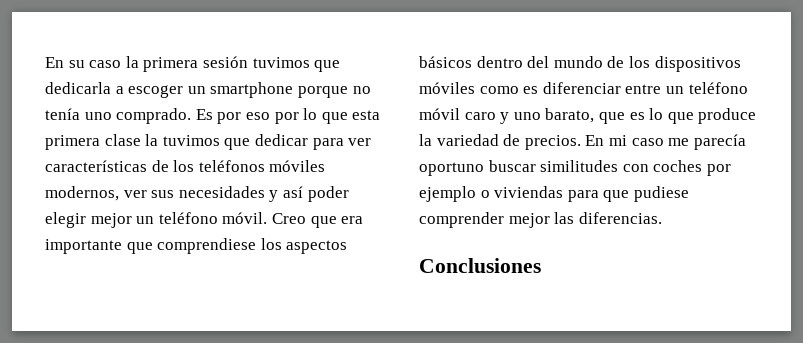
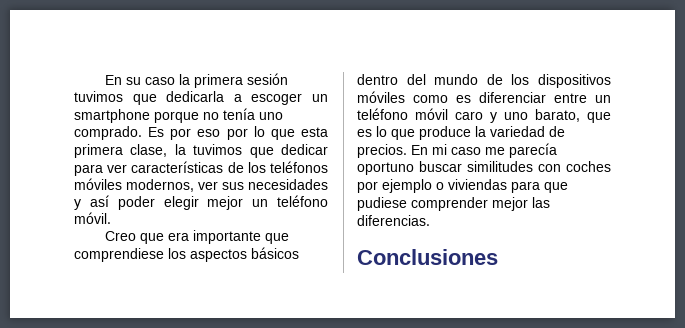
- Es por eso por lo que esta primera clase la tuvimos que dedicar para ver características de los teléfonos móviles modernos, ver sus necesidades y así poder elegir mejor un teléfono móvil. Creo que era importante que comprendiese los aspectos básicos dentro del mundo de los dispositivos móviles como es diferenciar entre un teléfono móvil caro y uno barato, que es lo que produce la variedad de precios.
+ Es por eso por lo que esta primera clase, la tuvimos que dedicar para ver características de los teléfonos móviles modernos, ver sus necesidades y así poder elegir mejor un teléfono móvil.
+ Creo que era importante que comprendiese los aspectos básicos dentro del mundo de los dispositivos móviles como es diferenciar entre un teléfono móvil caro y uno barato, que es lo que produce la variedad de precios.

